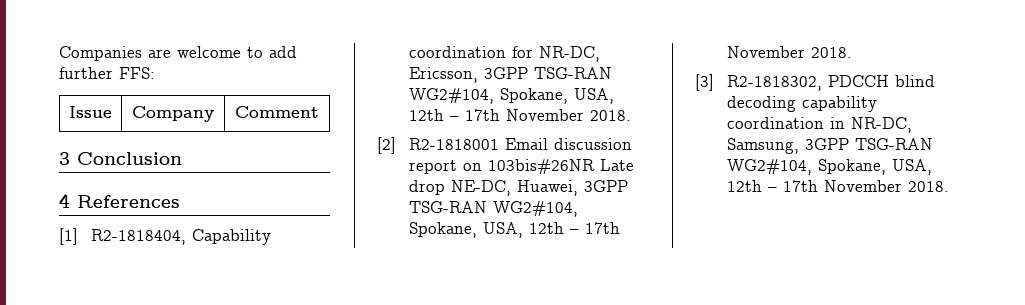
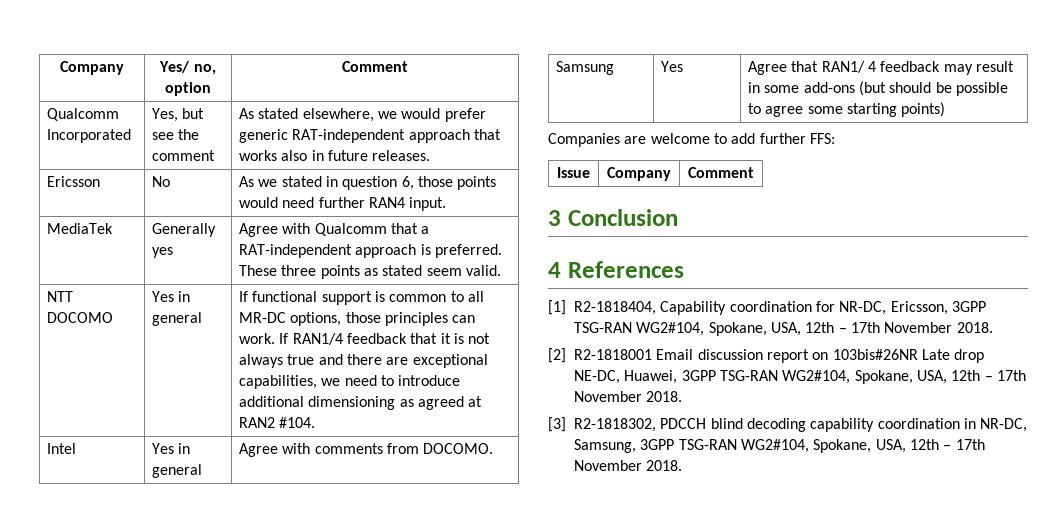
+ Company | Yes/ no, option | Comment
+ Qualcomm Incorporated | Yes, but see the comment | As stated elsewhere, we would prefer generic RAT-independent approach that works also in future releases.
+ Ericsson | No | As we stated in question 6, those points would need further RAN4 input.
+ MediaTek | Generally yes | Agree with Qualcomm that a RAT-independent approach is preferred. These three points as stated seem valid.
+ NTT DOCOMO | Yes in general | If functional support is common to all MR-DC options, those principles can work. If RAN1/4 feedback that it is not always true and there are exceptional capabilities, we need to introduce additional dimensioning as agreed at RAN2 #104.
+ Intel | Yes in general | Agree with comments from DOCOMO.
+ Samsung | Yes | Agree that RAN1/ 4 feedback may result in some add-ons (but should be possible to agree some starting points)

